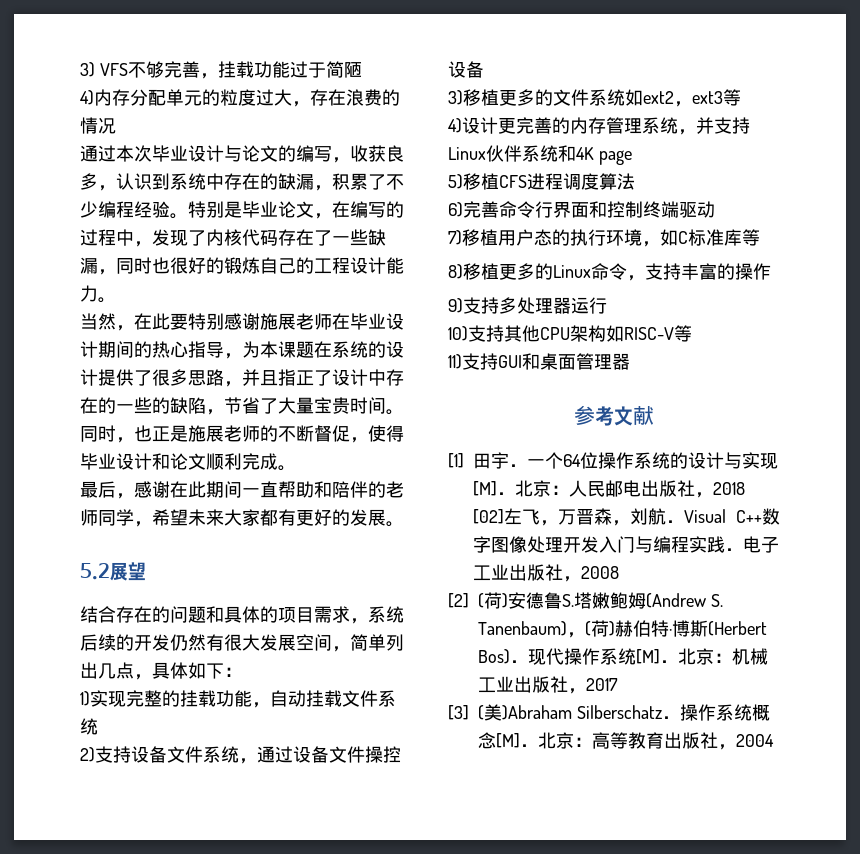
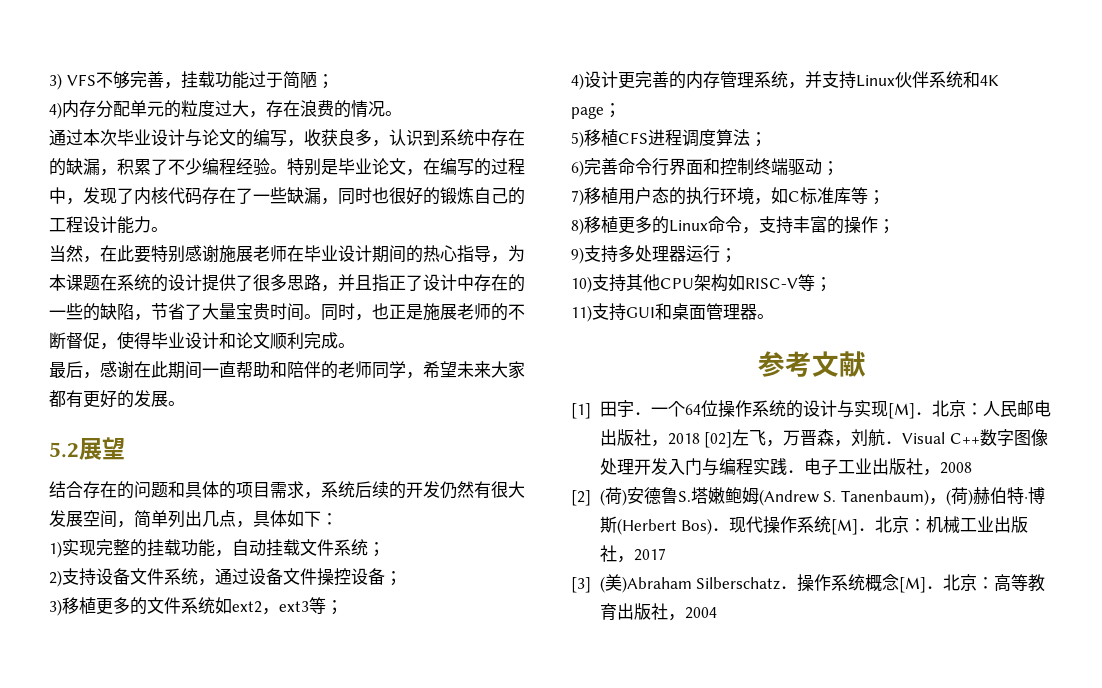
- 3) VFS不够完善，挂载功能过于简陋
+ 3) VFS不够完善，挂载功能过于简陋；
- 4)内存分配单元的粒度过大，存在浪费的情况
+ 4)内存分配单元的粒度过大，存在浪费的情况。
- 1)实现完整的挂载功能，自动挂载文件系统
+ 1)实现完整的挂载功能，自动挂载文件系统；
- 2)支持设备文件系统，通过设备文件操控设备
+ 2)支持设备文件系统，通过设备文件操控设备；
- 3)移植更多的文件系统如ext2，ext3等
+ 3)移植更多的文件系统如ext2，ext3等；
- 4)设计更完善的内存管理系统，并支持Linux伙伴系统和4K page
+ 4)设计更完善的内存管理系统，并支持Linux伙伴系统和4K page；
- 5)移植CFS进程调度算法
+ 5)移植CFS进程调度算法；
- 6)完善命令行界面和控制终端驱动
+ 6)完善命令行界面和控制终端驱动；
- 7)移植用户态的执行环境，如C标准库等
+ 7)移植用户态的执行环境，如C标准库等；
- 8)移植更多的Linux命令，支持丰富的操作
+ 8)移植更多的Linux命令，支持丰富的操作；
- 9)支持多处理器运行
+ 9)支持多处理器运行；
- 10)支持其他CPU架构如RISC-V等
+ 10)支持其他CPU架构如RISC-V等；
- 11)支持GUI和桌面管理器
+ 11)支持GUI和桌面管理器。

